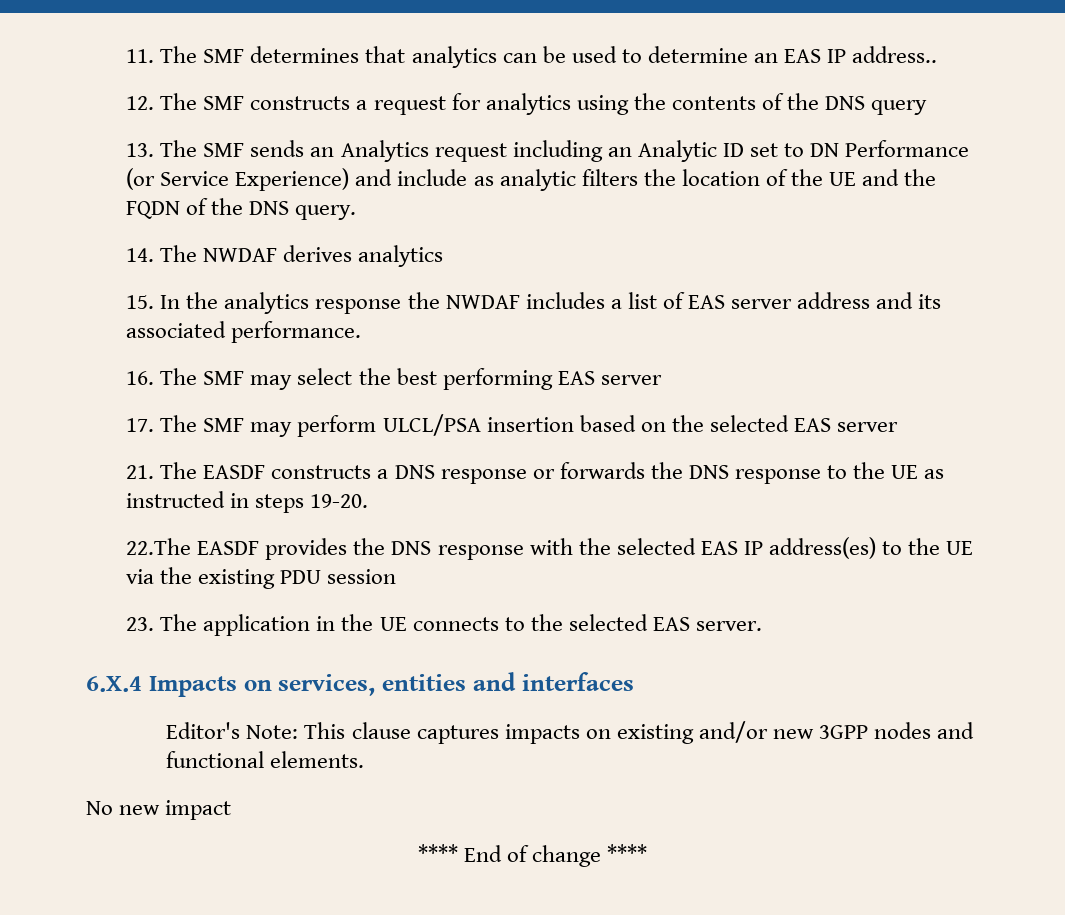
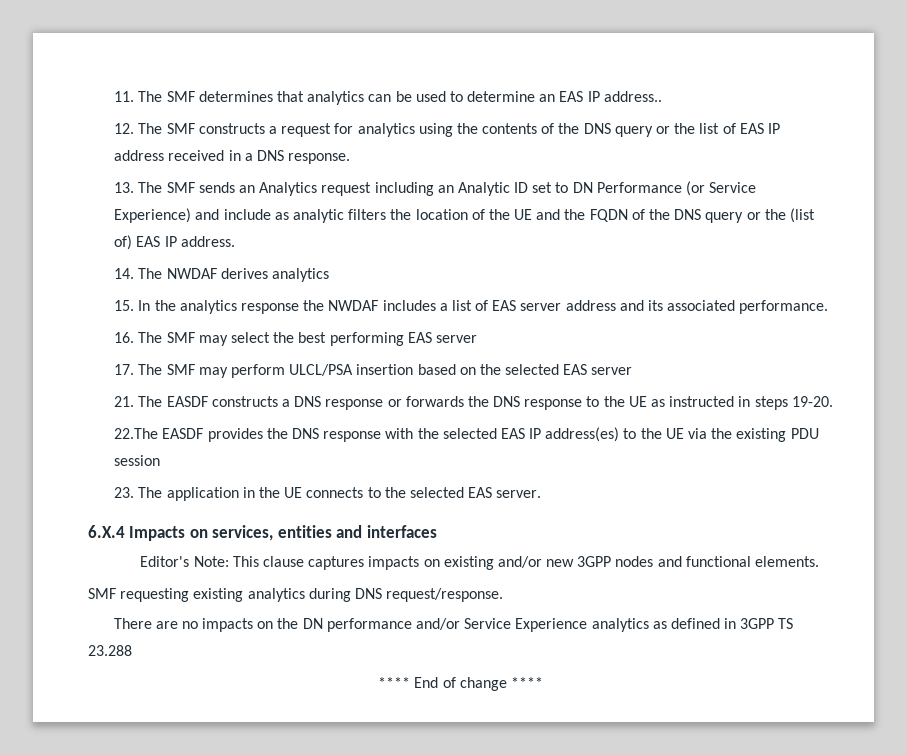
- 12. The SMF constructs a request for analytics using the contents of the DNS query
+ 12. The SMF constructs a request for analytics using the contents of the DNS query or the list of EAS IP address received in a DNS response.
- 13. The SMF sends an Analytics request including an Analytic ID set to DN Performance (or Service Experience) and include as analytic filters the location of the UE and the FQDN of the DNS query.
+ 13. The SMF sends an Analytics request including an Analytic ID set to DN Performance (or Service Experience) and include as analytic filters the location of the UE and the FQDN of the DNS query or the (list of) EAS IP address.
- No new impact
+ SMF requesting existing analytics during DNS request/response.
+ There are no impacts on the DN performance and/or Service Experience analytics as defined in 3GPP TS 23.288

